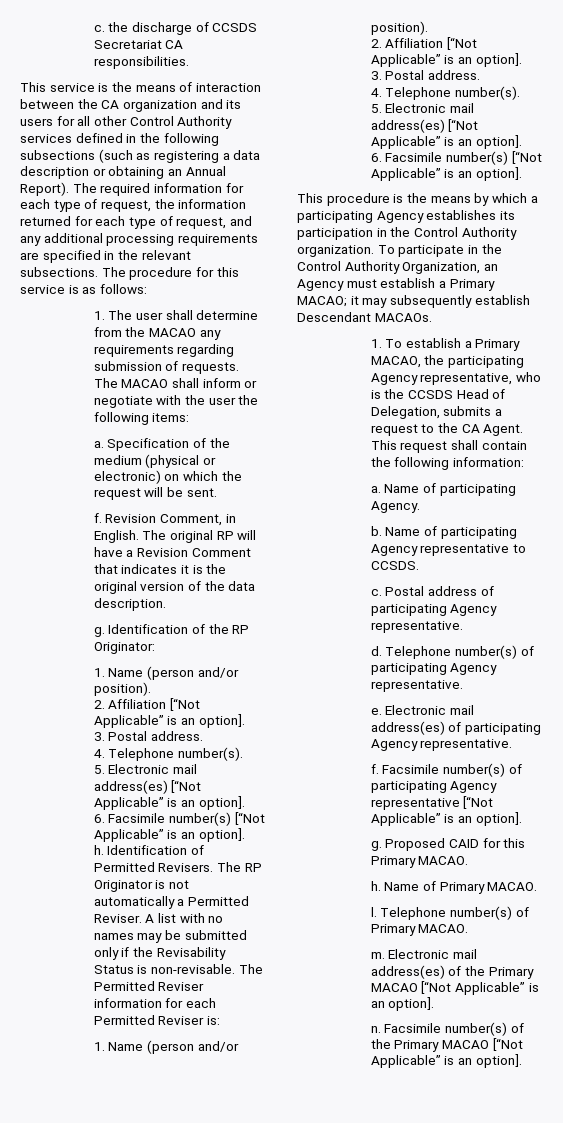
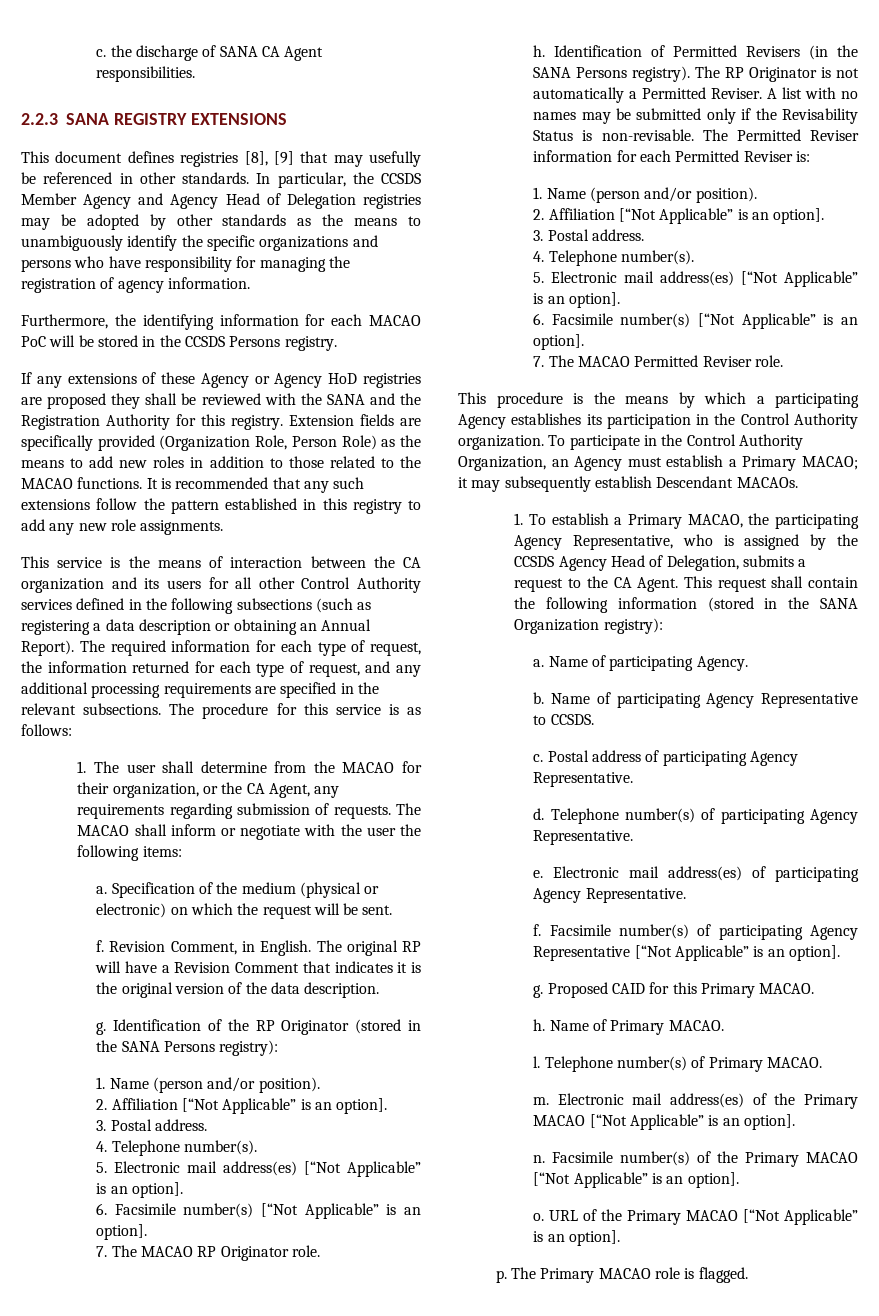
- c. the discharge of CCSDS Secretariat CA responsibilities.
+ c. the discharge of SANA CA Agent responsibilities.
+ 2.2.3 SANA REGISTRY EXTENSIONS
+ This document defines registries [8], [9] that may usefully be referenced in other standards. In particular, the CCSDS Member Agency and Agency Head of Delegation registries may be adopted by other standards as the means to unambiguously identify the specific organizations and persons who have responsibility for managing the registration of agency information.
+ Furthermore, the identifying information for each MACAO PoC will be stored in the CCSDS Persons registry.
+ If any extensions of these Agency or Agency HoD registries are proposed they shall be reviewed with the SANA and the Registration Authority for this registry. Extension fields are specifically provided (Organization Role, Person Role) as the means to add new roles in addition to those related to the MACAO functions. It is recommended that any such extensions follow the pattern established in this registry to add any new role assignments.
- 1. The user shall determine from the MACAO any requirements regarding submission of requests.
+ 1. The user shall determine from the MACAO for their organization, or the CA Agent, any requirements regarding submission of requests.
- Identification of the RP Originator:
+ Identification of the RP Originator (stored in the SANA Persons registry):
- h. Identification of Permitted Revisers.
+ 7. The MACAO RP Originator role.
+ h. Identification of Permitted Revisers (in the SANA Persons registry).
+ 7. The MACAO Permitted Reviser role.
- 1. To establish a Primary MACAO, the participating Agency representative, who is the CCSDS Head of Delegation, submits a request to the CA Agent.
+ 1. To establish a Primary MACAO, the participating Agency Representative, who is assigned by the CCSDS Agency Head of Delegation, submits a request to the CA Agent.
- This request shall contain the following information:
+ This request shall contain the following information (stored in the SANA Organization registry):
- Name of participating Agency representative to CCSDS.
+ Name of participating Agency Representative to CCSDS.
- Postal address of participating Agency representative.
+ Postal address of participating Agency Representative.
- Telephone number(s) of participating Agency representative.
+ Telephone number(s) of participating Agency Representative.
- Electronic mail address(es) of participating Agency representative.
+ Electronic mail address(es) of participating Agency Representative.
- Facsimile number(s) of participating Agency representative [“Not Applicable” is an option].
+ Facsimile number(s) of participating Agency Representative [“Not Applicable” is an option].
+ o. URL of the Primary MACAO [“Not Applicable” is an option].
+ p. The Primary MACAO role is flagged.

